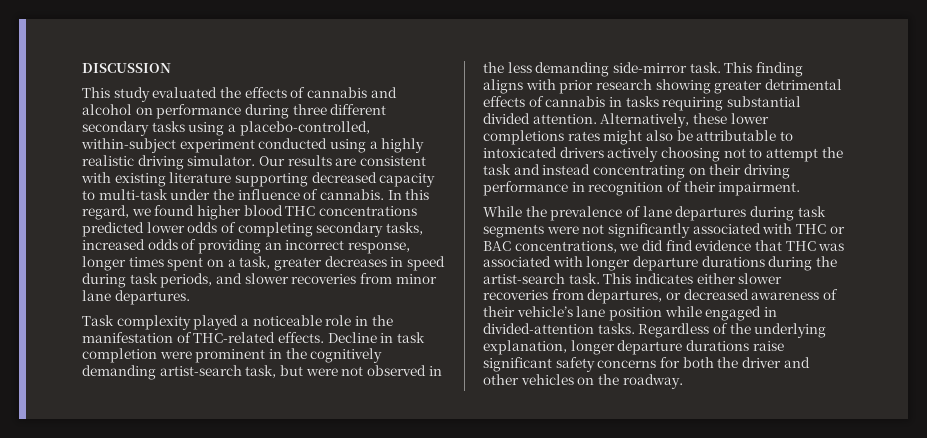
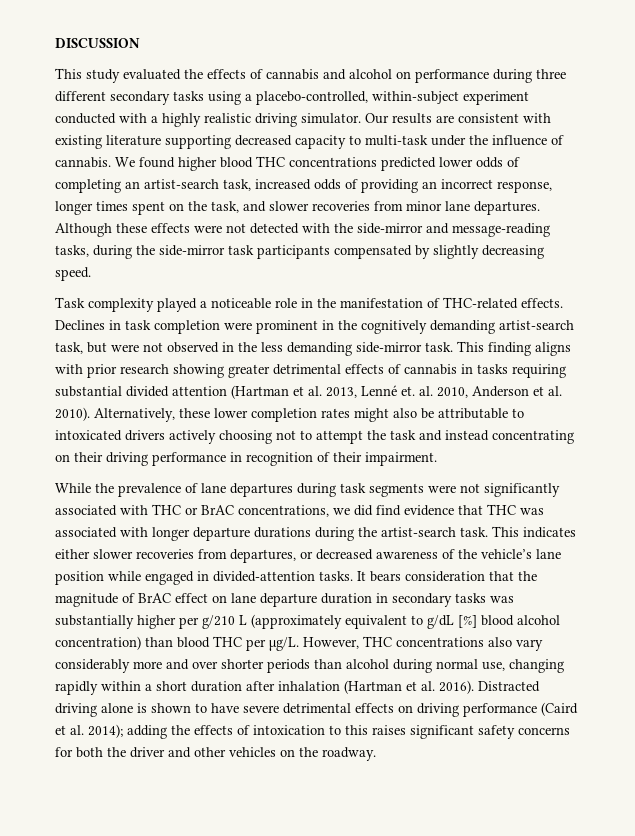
- This study evaluated the effects of cannabis and alcohol on performance during three different secondary tasks using a placebo-controlled, within-subject experiment conducted using a highly realistic driving simulator.
+ This study evaluated the effects of cannabis and alcohol on performance during three different secondary tasks using a placebo-controlled, within-subject experiment conducted with a highly realistic driving simulator.
- In this regard, we found higher blood THC concentrations predicted lower odds of completing secondary tasks, increased odds of providing an incorrect response, longer times spent on a task, greater decreases in speed during task periods, and slower recoveries from minor lane departures.
+ We found higher blood THC concentrations predicted lower odds of completing an artist-search task, increased odds of providing an incorrect response, longer times spent on the task, and slower recoveries from minor lane departures. Although these effects were not detected with the side-mirror and message-reading tasks, during the side-mirror task participants compensated by slightly decreasing speed.
- Decline in task completion were prominent in the cognitively demanding artist-search task, but were not observed in the less demanding side-mirror task.
+ Declines in task completion were prominent in the cognitively demanding artist-search task, but were not observed in the less demanding side-mirror task.
- This finding aligns with prior research showing greater detrimental effects of cannabis in tasks requiring substantial divided attention.
+ This finding aligns with prior research showing greater detrimental effects of cannabis in tasks requiring substantial divided attention (Hartman et al. 2013, Lenné et. al. 2010, Anderson et al. 2010).
- Alternatively, these lower completions rates might also be attributable to intoxicated drivers actively choosing not to attempt the task and instead concentrating on their driving performance in recognition of their impairment.
+ Alternatively, these lower completion rates might also be attributable to intoxicated drivers actively choosing not to attempt the task and instead concentrating on their driving performance in recognition of their impairment.
- While the prevalence of lane departures during task segments were not significantly associated with THC or BAC concentrations, we did find evidence that THC was associated with longer departure durations during the artist-search task.
+ While the prevalence of lane departures during task segments were not significantly associated with THC or BrAC concentrations, we did find evidence that THC was associated with longer departure durations during the artist-search task.
- This indicates either slower recoveries from departures, or decreased awareness of their vehicle’s lane position while engaged in divided-attention tasks.
+ This indicates either slower recoveries from departures, or decreased awareness of the vehicle’s lane position while engaged in divided-attention tasks.
- Regardless of the underlying explanation, longer departure durations raise significant safety concerns for both the driver and other vehicles on the roadway.
+ It bears consideration that the magnitude of BrAC effect on lane departure duration in secondary tasks was substantially higher per g/210 L (approximately equivalent to g/dL [%] blood alcohol concentration) than blood THC per µg/L. However, THC concentrations also vary considerably more and over shorter periods than alcohol during normal use, changing rapidly within a short duration after inhalation (Hartman et al. 2016). Distracted driving alone is shown to have severe detrimental effects on driving performance (Caird et al. 2014); adding the effects of intoxication to this raises significant safety concerns for both the driver and other vehicles on the roadway.

